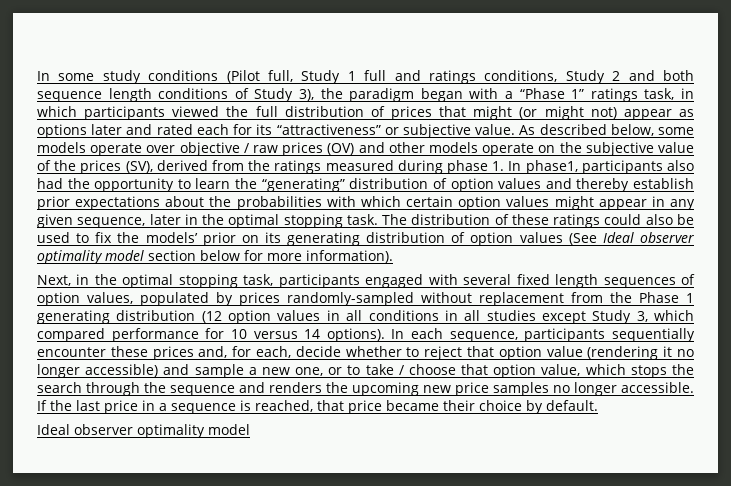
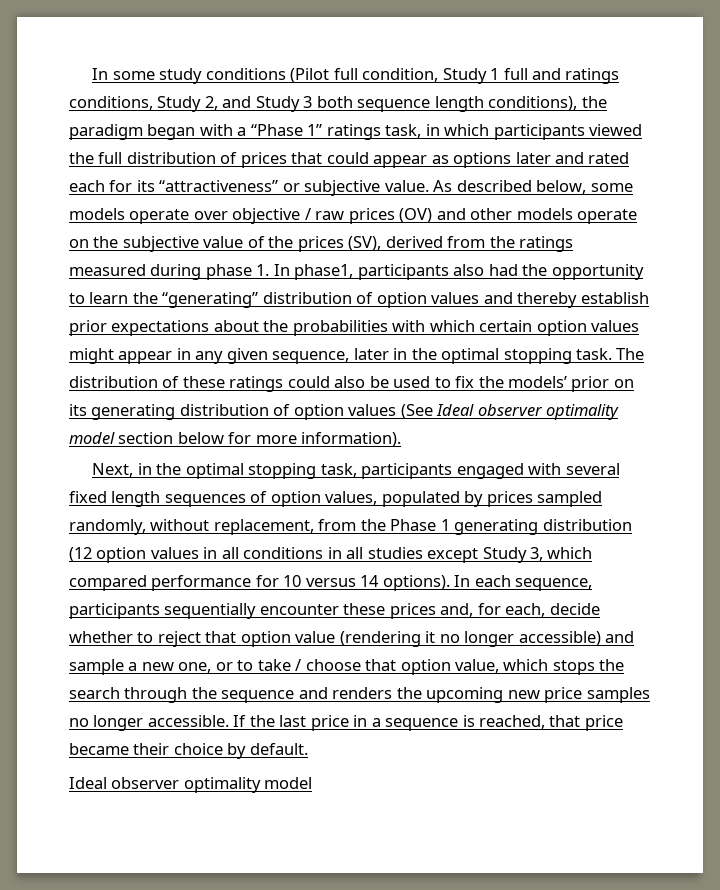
- In some study conditions (Pilot full, Study 1 full and ratings conditions, Study 2 and both sequence length conditions of Study 3), the paradigm began with a “Phase 1” ratings task, in which participants viewed the full distribution of prices that might (or might not) appear as options later and rated each for its “attractiveness” or subjective value.
+ In some study conditions (Pilot full condition, Study 1 full and ratings conditions, Study 2, and Study 3 both sequence length conditions), the paradigm began with a “Phase 1” ratings task, in which participants viewed the full distribution of prices that could appear as options later and rated each for its “attractiveness” or subjective value.
- Next, in the optimal stopping task, participants engaged with several fixed length sequences of option values, populated by prices randomly-sampled without replacement from the Phase 1 generating distribution (12 option values in all conditions in all studies except Study 3, which compared performance for 10 versus 14 options).
+ Next, in the optimal stopping task, participants engaged with several fixed length sequences of option values, populated by prices sampled randomly, without replacement, from the Phase 1 generating distribution (12 option values in all conditions in all studies except Study 3, which compared performance for 10 versus 14 options).

